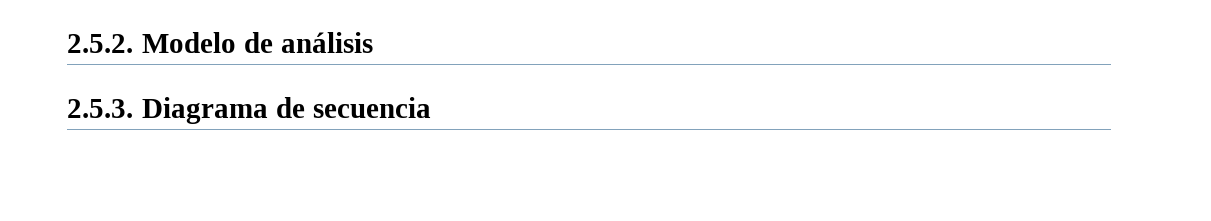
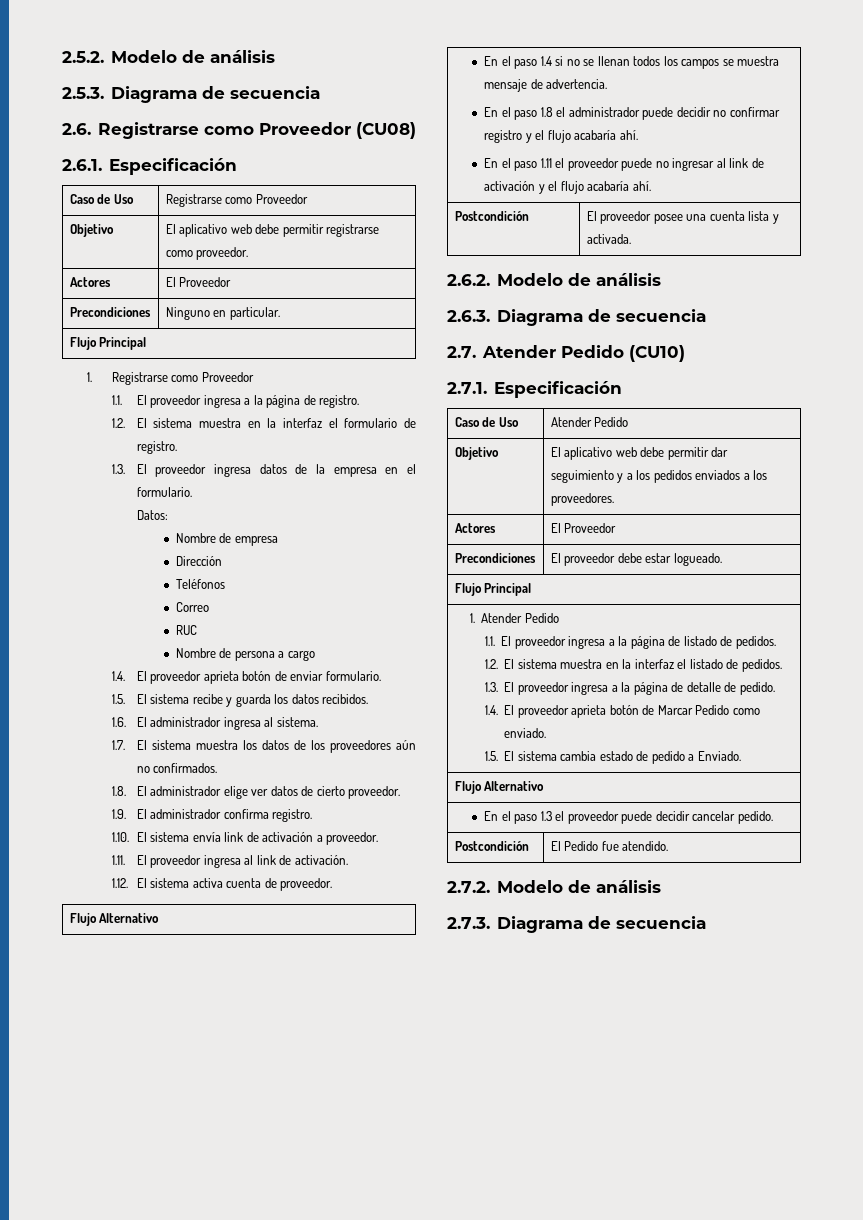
+ 2.6. Registrarse como Proveedor (CU08)
+ 2.6.1. Especificación
+ Caso de Uso | Registrarse como Proveedor
+ Objetivo | El aplicativo web debe permitir registrarse como proveedor.
+ Actores | El Proveedor
+ Precondiciones | Ninguno en particular.
+ Flujo Principal
+ 1. Registrarse como Proveedor
+ 1.1. El proveedor ingresa a la página de registro.
+ 1.2. El sistema muestra en la interfaz el formulario de registro.
+ 1.3. El proveedor ingresa datos de la empresa en el formulario.
+ Datos:
+ Nombre de empresa
+ Dirección
+ Teléfonos
+ Correo
+ RUC
+ Nombre de persona a cargo
+ 1.4. El proveedor aprieta botón de enviar formulario.
+ 1.5. El sistema recibe y guarda los datos recibidos.
+ 1.6. El administrador ingresa al sistema.
+ 1.7. El sistema muestra los datos de los proveedores aún no confirmados.
+ 1.8. El administrador elige ver datos de cierto proveedor.
+ 1.9. El administrador confirma registro.
+ 1.10. El sistema envía link de activación a proveedor.
+ 1.11. El proveedor ingresa al link de activación.
+ 1.12. El sistema activa cuenta de proveedor.
+ Flujo Alternativo
+ En el paso 1.4 si no se llenan todos los campos se muestra mensaje de advertencia.
+ En el paso 1.8 el administrador puede decidir no confirmar registro y el flujo acabaría ahí.
+ En el paso 1.11 el proveedor puede no ingresar al link de activación y el flujo acabaría ahí.
+ Postcondición | El proveedor posee una cuenta lista y activada.
+ 2.6.2. Modelo de análisis
+ 2.6.3. Diagrama de secuencia
+ 2.7. Atender Pedido (CU10)
+ 2.7.1. Especificación
+ Caso de Uso | Atender Pedido
+ Objetivo | El aplicativo web debe permitir dar seguimiento y a los pedidos enviados a los proveedores.
+ Actores | El Proveedor
+ Precondiciones | El proveedor debe estar logueado.
+ Flujo Principal
+ 1. Atender Pedido
+ 1.1. El proveedor ingresa a la página de listado de pedidos.
+ 1.2. El sistema muestra en la interfaz el listado de pedidos.
+ 1.3. El proveedor ingresa a la página de detalle de pedido.
+ 1.4. El proveedor aprieta botón de Marcar Pedido como enviado.
+ 1.5. El sistema cambia estado de pedido a Enviado.
+ Flujo Alternativo
+ En el paso 1.3 el proveedor puede decidir cancelar pedido.
+ Postcondición | El Pedido fue atendido.
+ 2.7.2. Modelo de análisis
+ 2.7.3. Diagrama de secuencia

